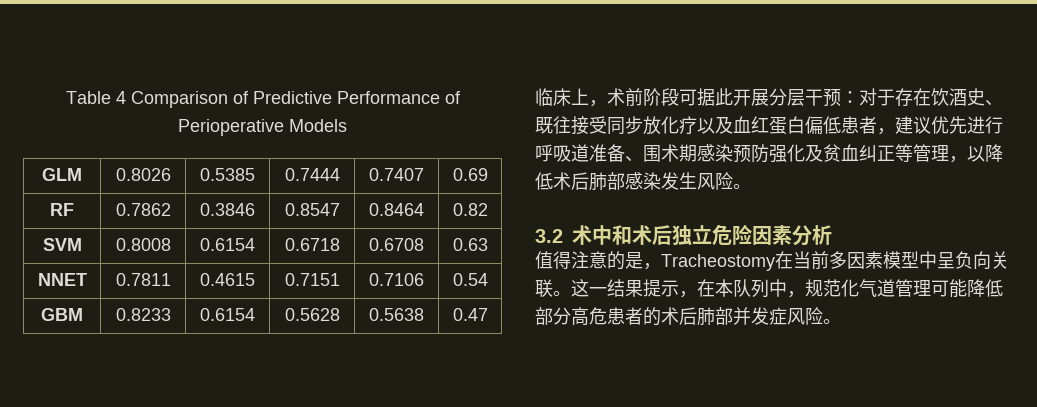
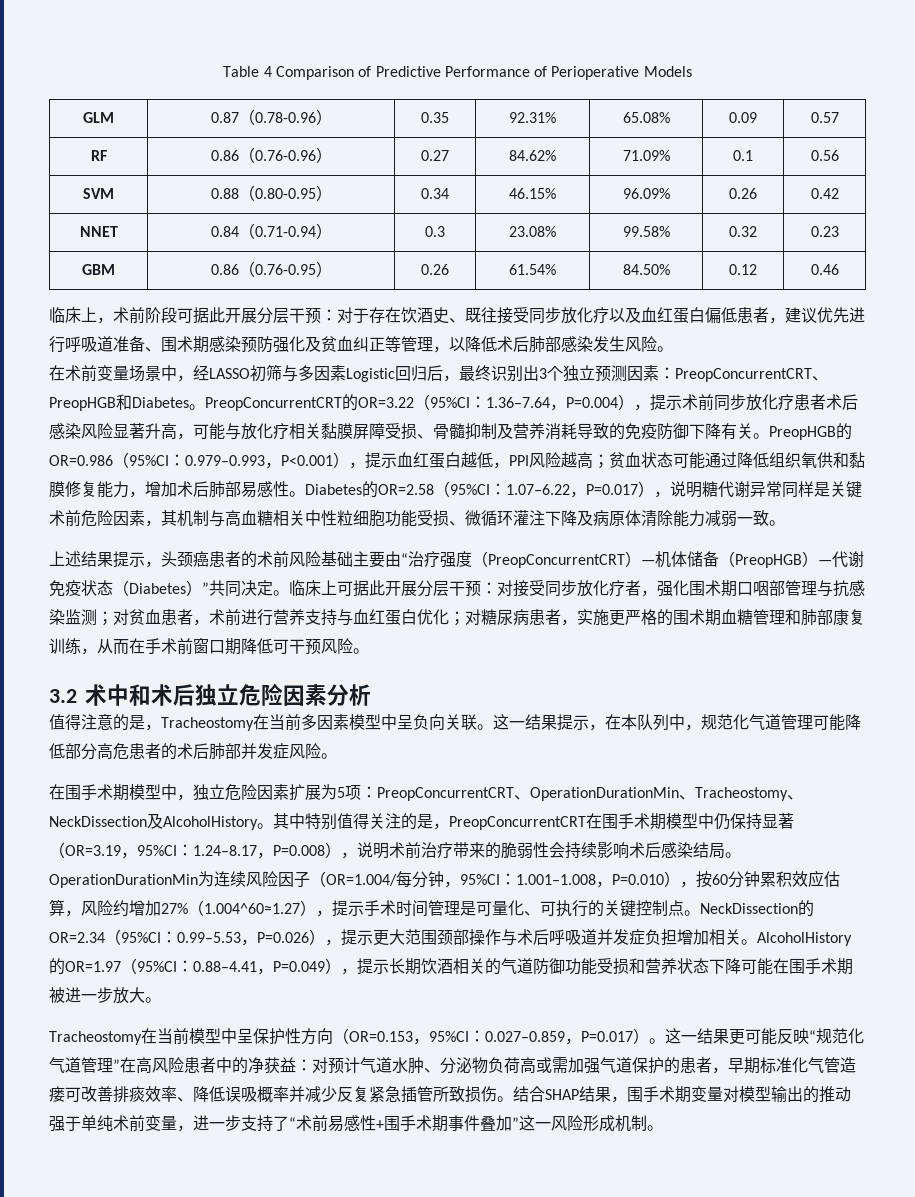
- GLM | 0.8026 | 0.5385 | 0.7444 | 0.7407 | 0.69
- RF | 0.7862 | 0.3846 | 0.8547 | 0.8464 | 0.82
- SVM | 0.8008 | 0.6154 | 0.6718 | 0.6708 | 0.63
- NNET | 0.7811 | 0.4615 | 0.7151 | 0.7106 | 0.54
- GBM | 0.8233 | 0.6154 | 0.5628 | 0.5638 | 0.47
+ GLM | 0.87（0.78-0.96） | 0.35 | 92.31% | 65.08% | 0.09 | 0.57
+ RF | 0.86（0.76-0.96） | 0.27 | 84.62% | 71.09% | 0.1 | 0.56
+ SVM | 0.88（0.80-0.95） | 0.34 | 46.15% | 96.09% | 0.26 | 0.42
+ NNET | 0.84（0.71-0.94） | 0.3 | 23.08% | 99.58% | 0.32 | 0.23
+ GBM | 0.86（0.76-0.95） | 0.26 | 61.54% | 84.50% | 0.12 | 0.46
+ 在术前变量场景中，经LASSO初筛与多因素Logistic回归后，最终识别出3个独立预测因素：PreopConcurrentCRT、PreopHGB和Diabetes。PreopConcurrentCRT的OR=3.22（95%CI：1.36–7.64，P=0.004），提示术前同步放化疗患者术后感染风险显著升高，可能与放化疗相关黏膜屏障受损、骨髓抑制及营养消耗导致的免疫防御下降有关。PreopHGB的OR=0.986（95%CI：0.979–0.993，P<0.001），提示血红蛋白越低，PPI风险越高；贫血状态可能通过降低组织氧供和黏膜修复能力，增加术后肺部易感性。Diabetes的OR=2.58（95%CI：1.07–6.22，P=0.017），说明糖代谢异常同样是关键术前危险因素，其机制与高血糖相关中性粒细胞功能受损、微循环灌注下降及病原体清除能力减弱一致。
+ 上述结果提示，头颈癌患者的术前风险基础主要由“治疗强度（PreopConcurrentCRT）—机体储备（PreopHGB）—代谢免疫状态（Diabetes）”共同决定。临床上可据此开展分层干预：对接受同步放化疗者，强化围术期口咽部管理与抗感染监测；对贫血患者，术前进行营养支持与血红蛋白优化；对糖尿病患者，实施更严格的围术期血糖管理和肺部康复训练，从而在手术前窗口期降低可干预风险。
+ 在围手术期模型中，独立危险因素扩展为5项：PreopConcurrentCRT、OperationDurationMin、Tracheostomy、NeckDissection及AlcoholHistory。其中特别值得关注的是，PreopConcurrentCRT在围手术期模型中仍保持显著（OR=3.19，95%CI：1.24–8.17，P=0.008），说明术前治疗带来的脆弱性会持续影响术后感染结局。OperationDurationMin为连续风险因子（OR=1.004/每分钟，95%CI：1.001–1.008，P=0.010），按60分钟累积效应估算，风险约增加27%（1.004^60≈1.27），提示手术时间管理是可量化、可执行的关键控制点。NeckDissection的OR=2.34（95%CI：0.99–5.53，P=0.026），提示更大范围颈部操作与术后呼吸道并发症负担增加相关。AlcoholHistory的OR=1.97（95%CI：0.88–4.41，P=0.049），提示长期饮酒相关的气道防御功能受损和营养状态下降可能在围手术期被进一步放大。
+ Tracheostomy在当前模型中呈保护性方向（OR=0.153，95%CI：0.027–0.859，P=0.017）。这一结果更可能反映“规范化气道管理”在高风险患者中的净获益：对预计气道水肿、分泌物负荷高或需加强气道保护的患者，早期标准化气管造瘘可改善排痰效率、降低误吸概率并减少反复紧急插管所致损伤。结合SHAP结果，围手术期变量对模型输出的推动强于单纯术前变量，进一步支持了“术前易感性+围手术期事件叠加”这一风险形成机制。

